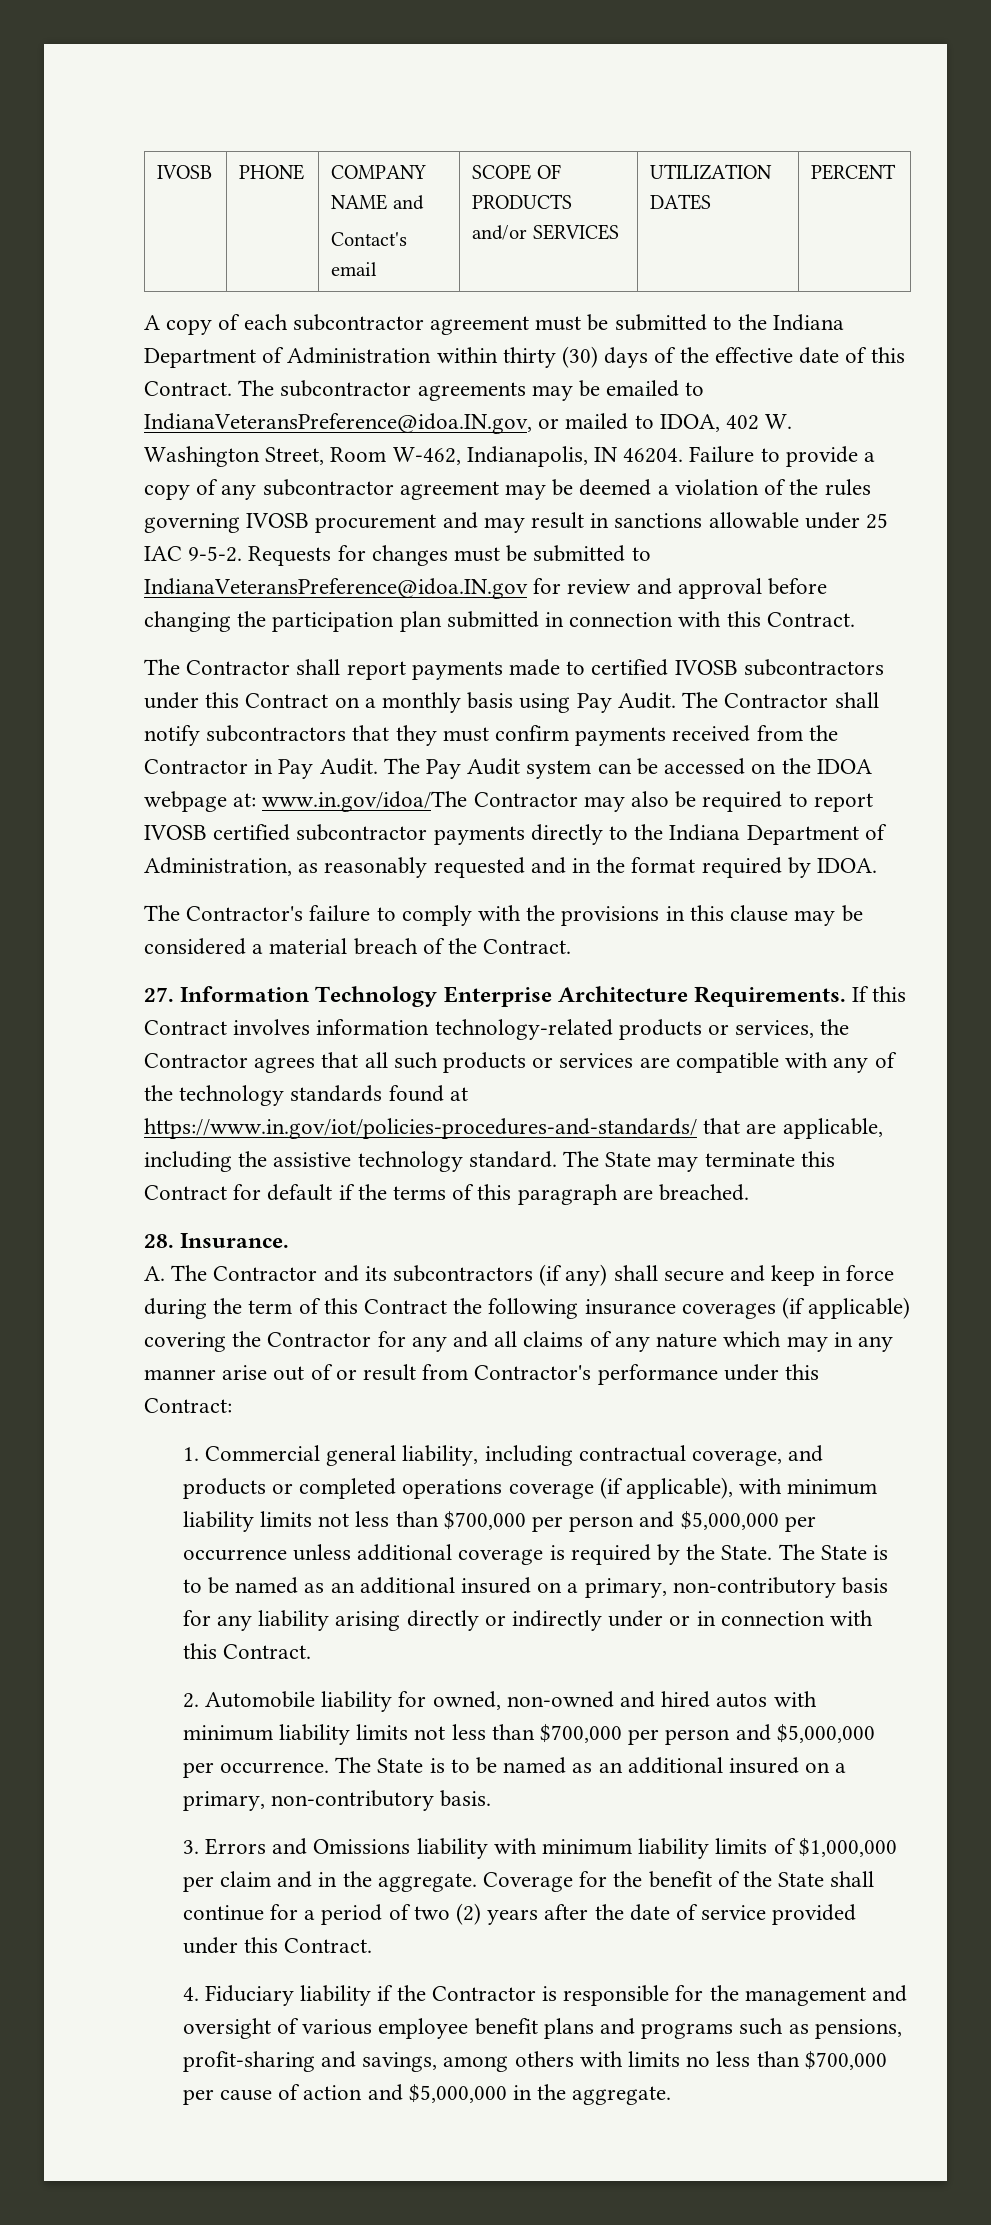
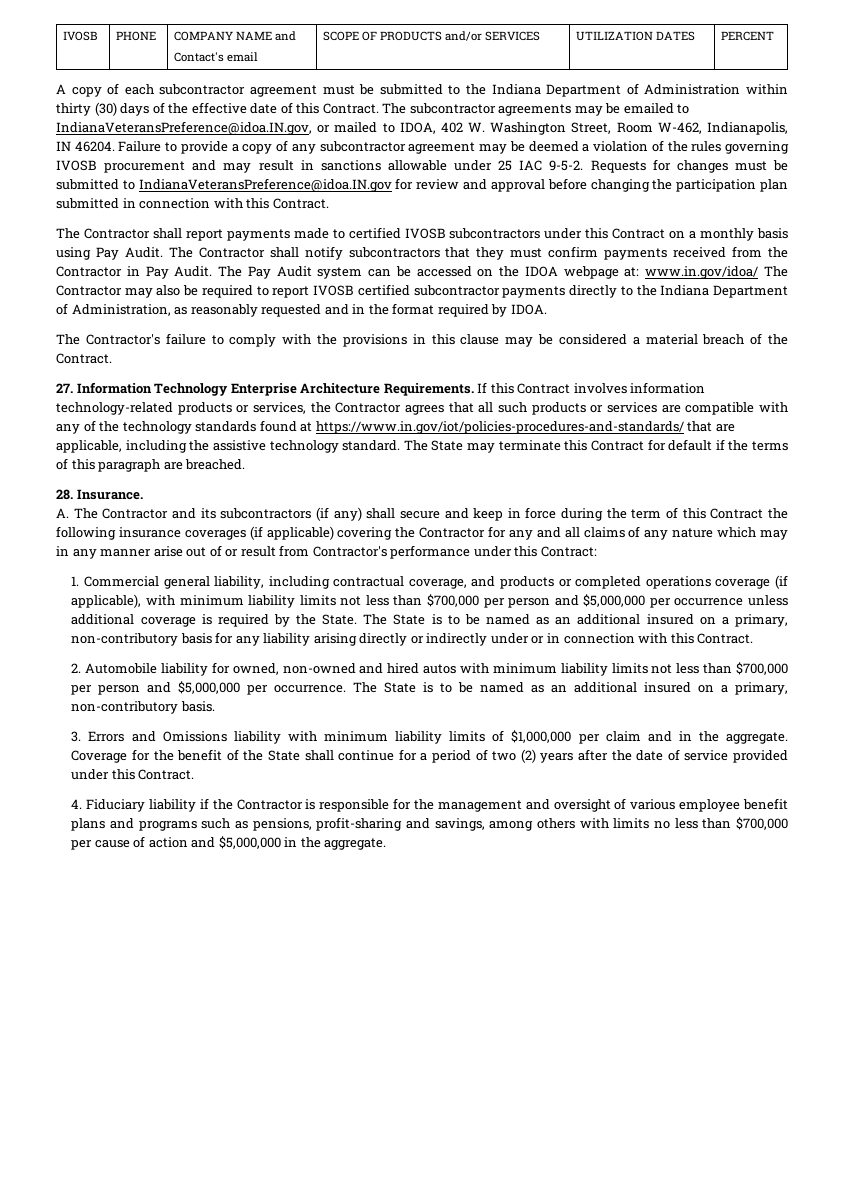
- The Pay Audit system can be accessed on the IDOA webpage at: www.in.gov/idoa/The Contractor may also be required to report IVOSB certified subcontractor payments directly to the Indiana Department of Administration, as reasonably requested and in the format required by IDOA.
+ The Pay Audit system can be accessed on the IDOA webpage at: www.in.gov/idoa/ The Contractor may also be required to report IVOSB certified subcontractor payments directly to the Indiana Department of Administration, as reasonably requested and in the format required by IDOA.

